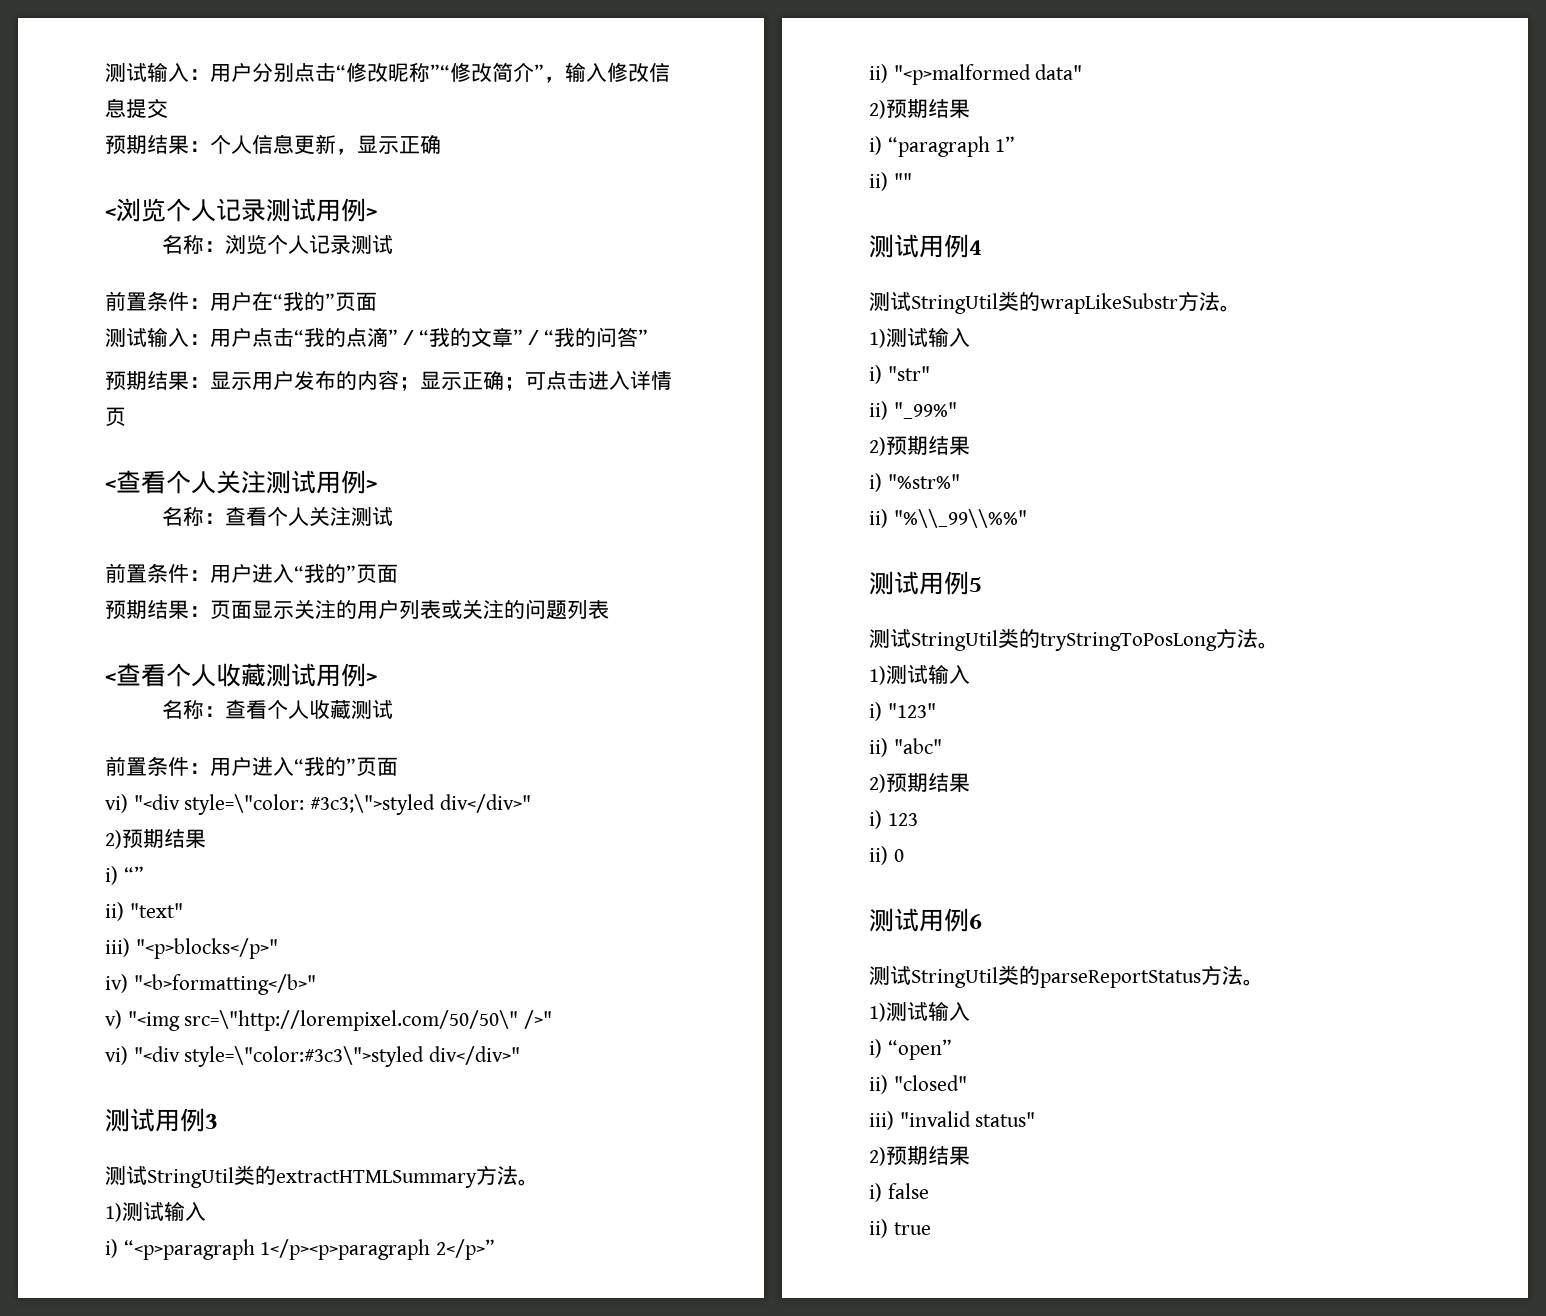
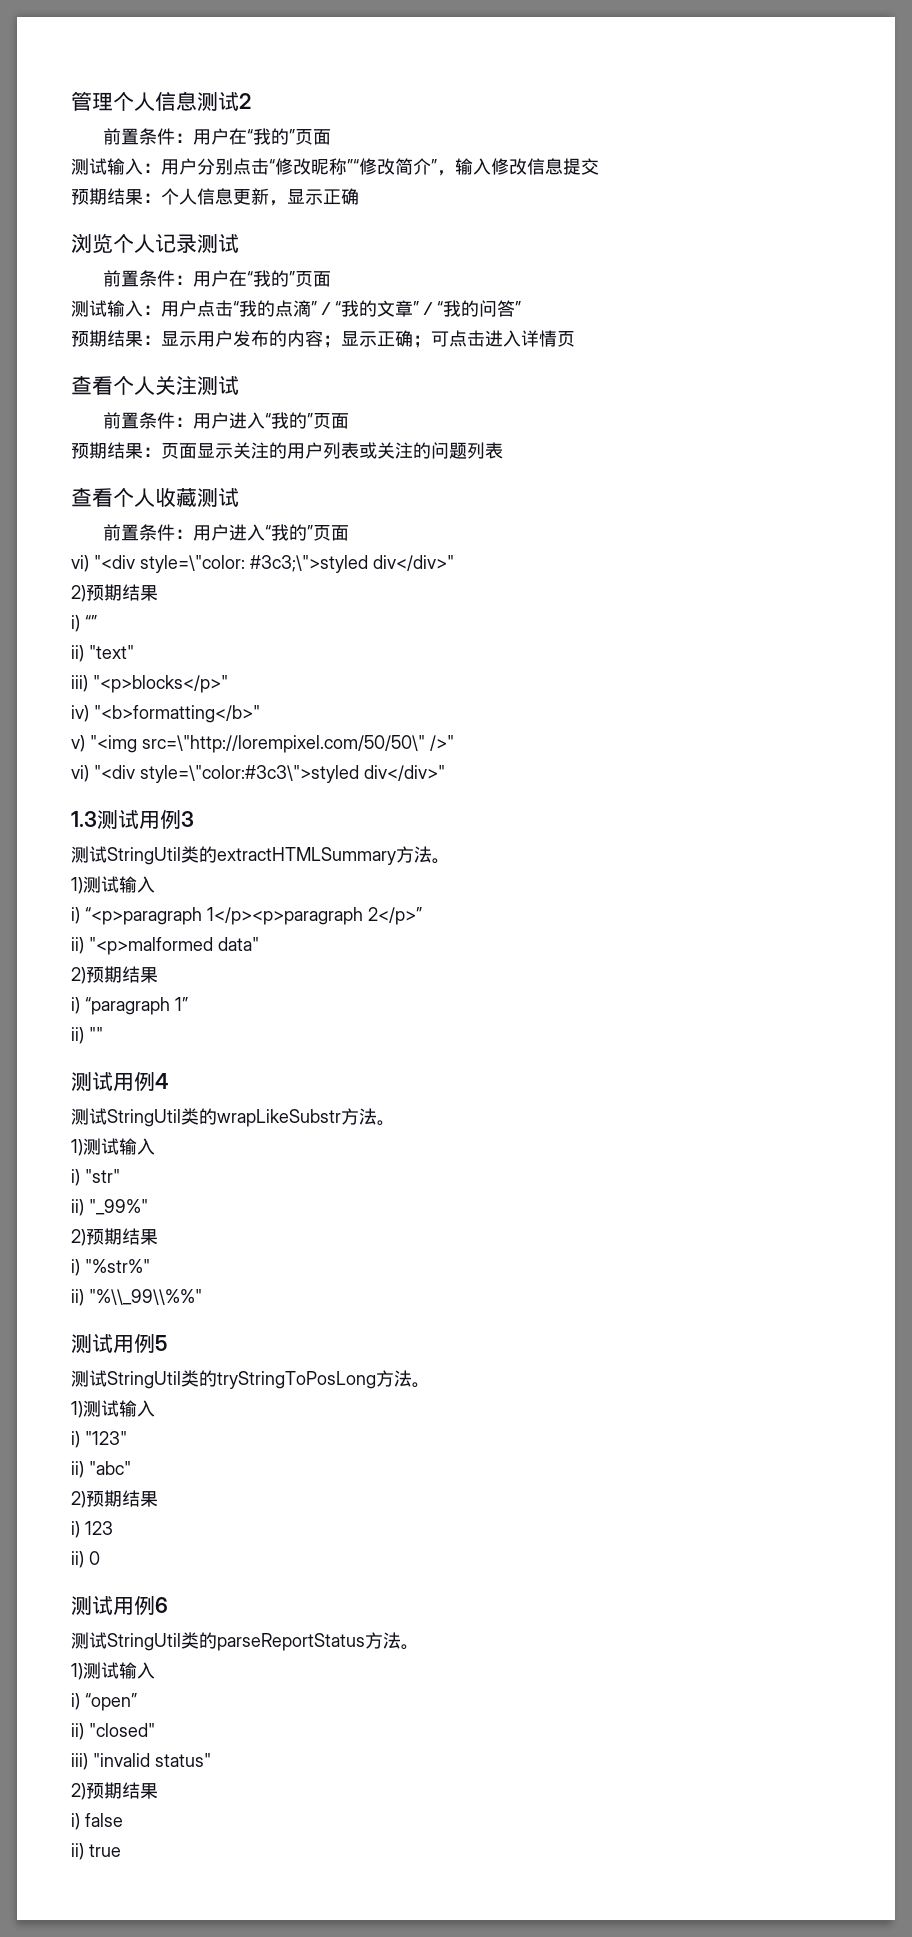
+ 管理个人信息测试2
+ 前置条件：用户在“我的”页面
- <浏览个人记录测试用例>
- 名称：浏览个人记录测试
+ 浏览个人记录测试
- <查看个人关注测试用例>
- 名称：查看个人关注测试
+ 查看个人关注测试
- <查看个人收藏测试用例>
- 名称：查看个人收藏测试
+ 查看个人收藏测试
- 测试用例3
+ 1.3测试用例3

